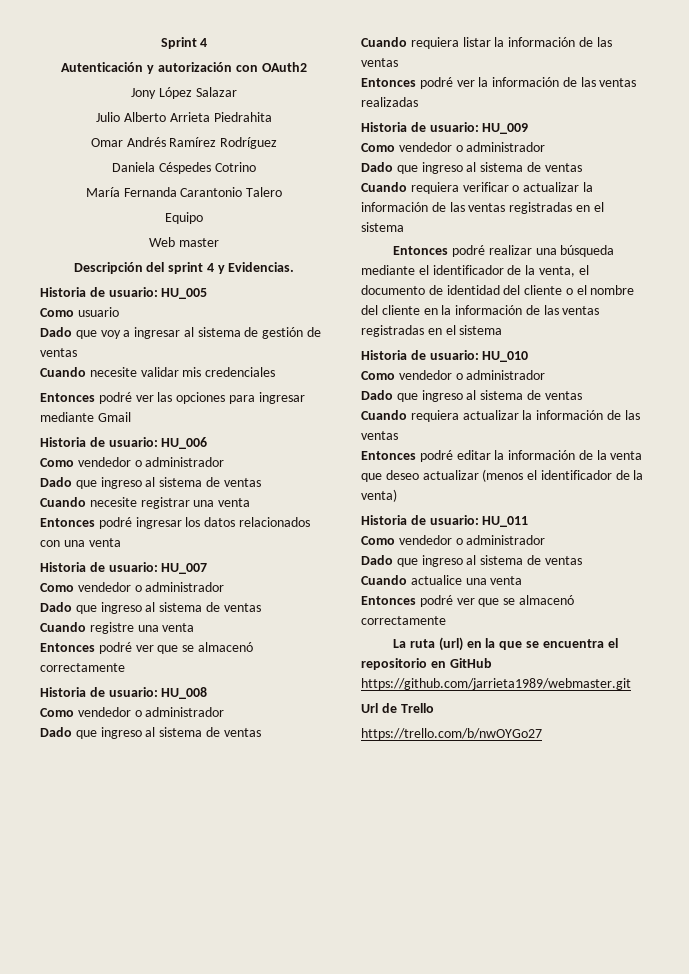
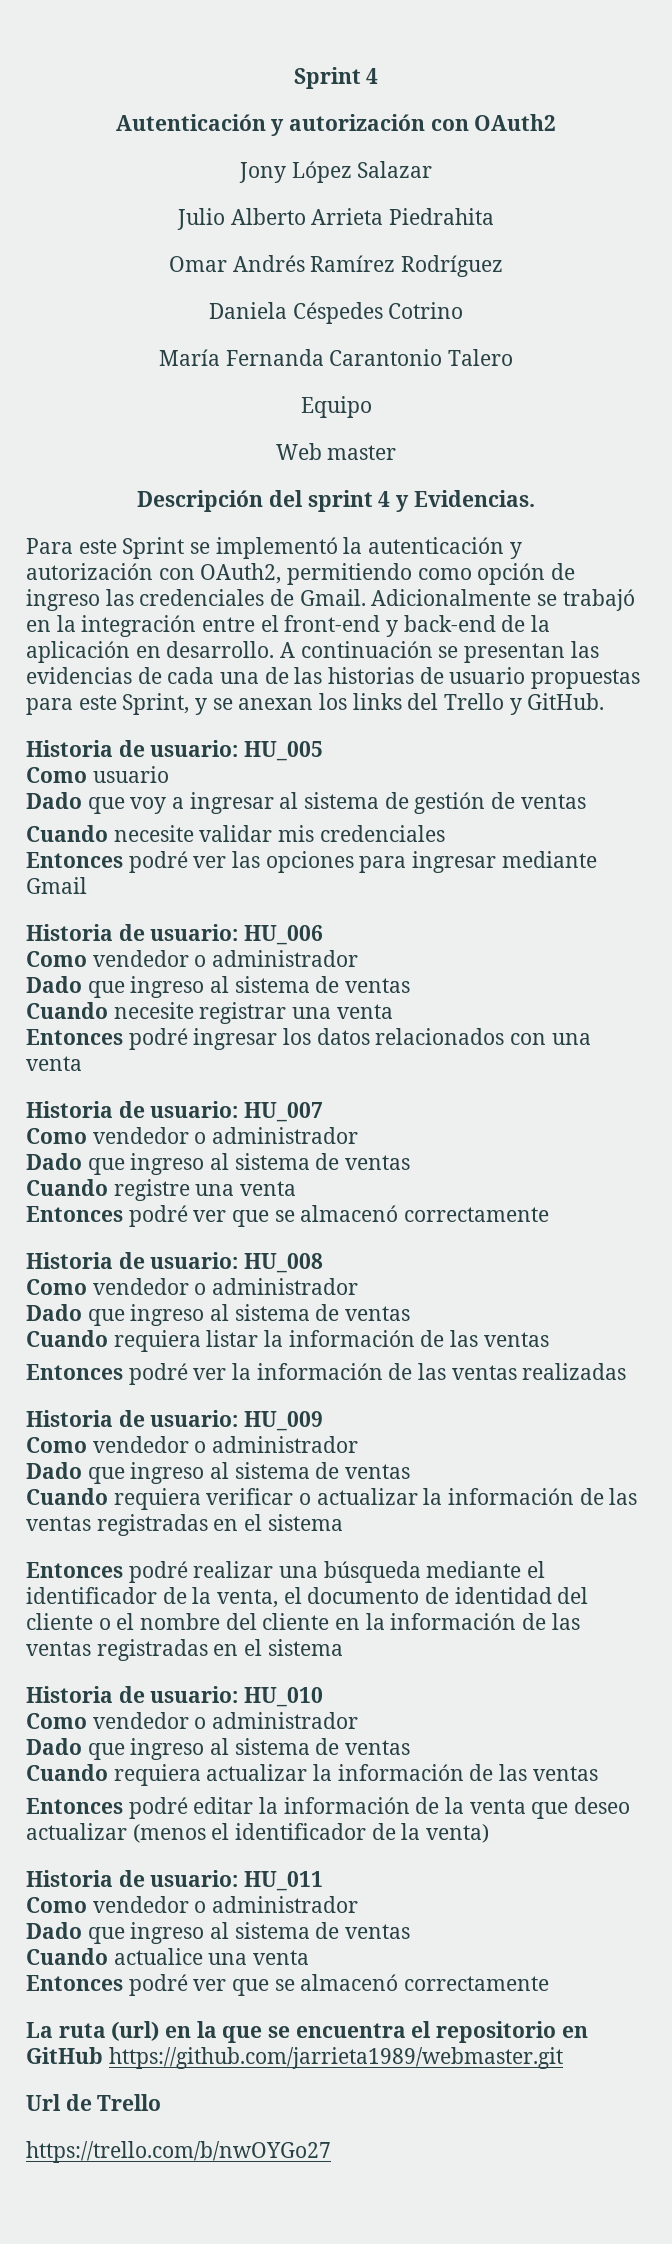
+ Para este Sprint se implementó la autenticación y autorización con OAuth2, permitiendo como opción de ingreso las credenciales de Gmail. Adicionalmente se trabajó en la integración entre el front-end y back-end de la aplicación en desarrollo. A continuación se presentan las evidencias de cada una de las historias de usuario propuestas para este Sprint, y se anexan los links del Trello y GitHub.

